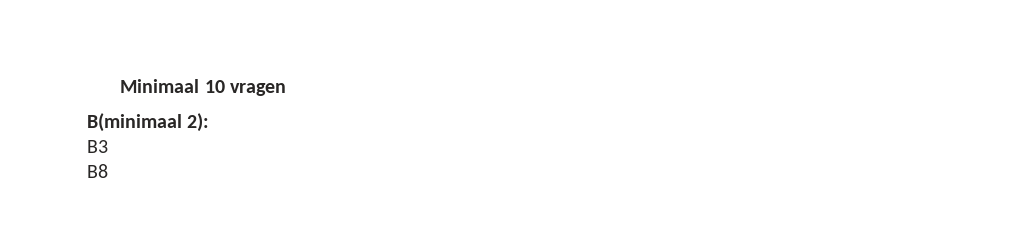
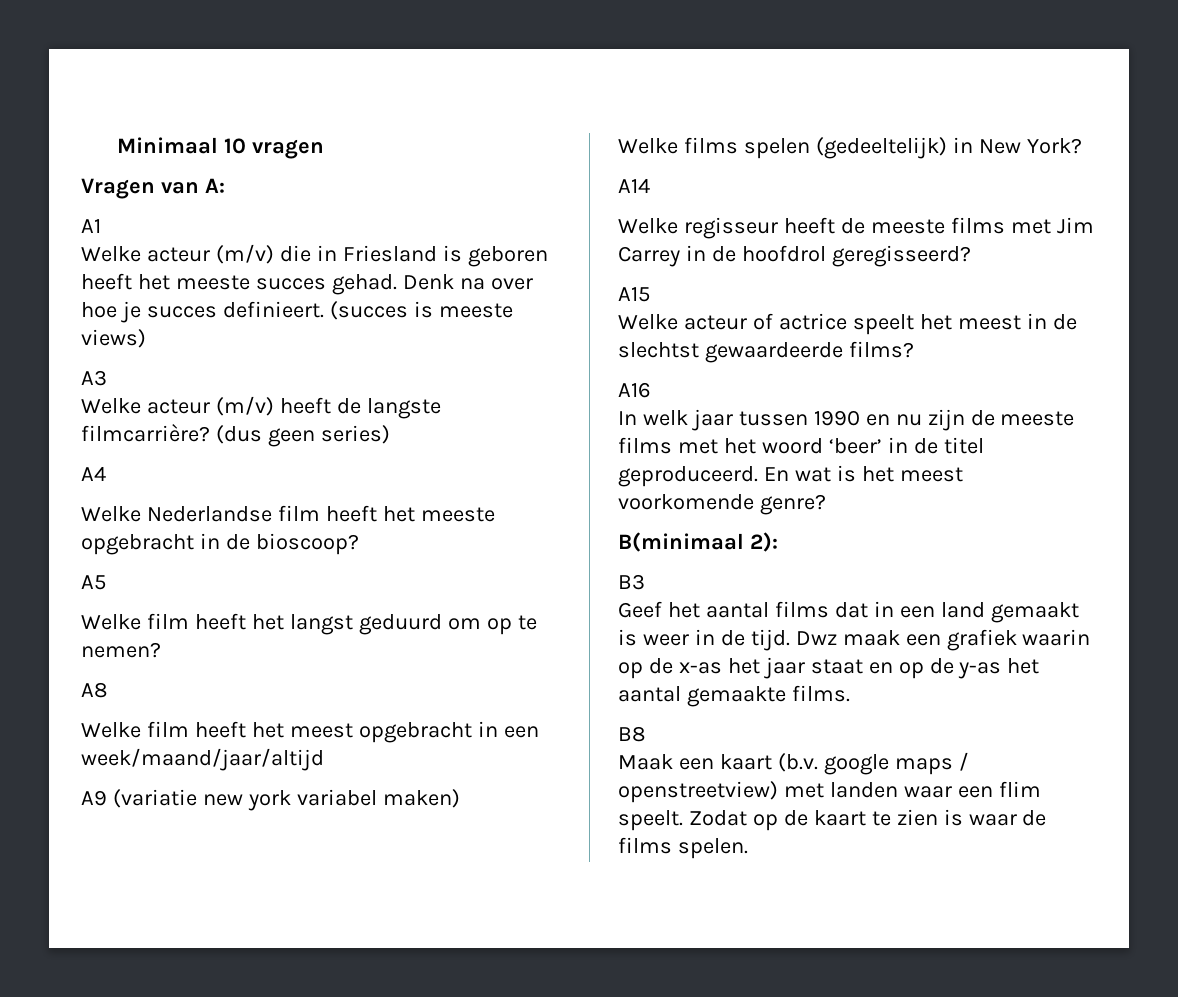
+ Vragen van A:
+ A1
+ Welke acteur (m/v) die in Friesland is geboren heeft het meeste succes gehad. Denk na over hoe je succes definieert. (succes is meeste views)
+ A3
+ Welke acteur (m/v) heeft de langste filmcarrière? (dus geen series)
+ A4
+ Welke Nederlandse film heeft het meeste opgebracht in de bioscoop?
+ A5
+ Welke film heeft het langst geduurd om op te nemen?
+ A8
+ Welke film heeft het meest opgebracht in een week/maand/jaar/altijd
+ A9 (variatie new york variabel maken)
+ Welke films spelen (gedeeltelijk) in New York?
+ A14
+ Welke regisseur heeft de meeste films met Jim Carrey in de hoofdrol geregisseerd?
+ A15
+ Welke acteur of actrice speelt het meest in de slechtst gewaardeerde films?
+ A16
+ In welk jaar tussen 1990 en nu zijn de meeste films met het woord ‘beer’ in de titel geproduceerd. En wat is het meest voorkomende genre?
  B(minimaal 2):
  B3
+ Geef het aantal films dat in een land gemaakt is weer in de tijd. Dwz maak een grafiek waarin op de x-as het jaar staat en op de y-as het aantal gemaakte films.
  B8
+ Maak een kaart (b.v. google maps / openstreetview) met landen waar een flim speelt. Zodat op de kaart te zien is waar de films spelen.

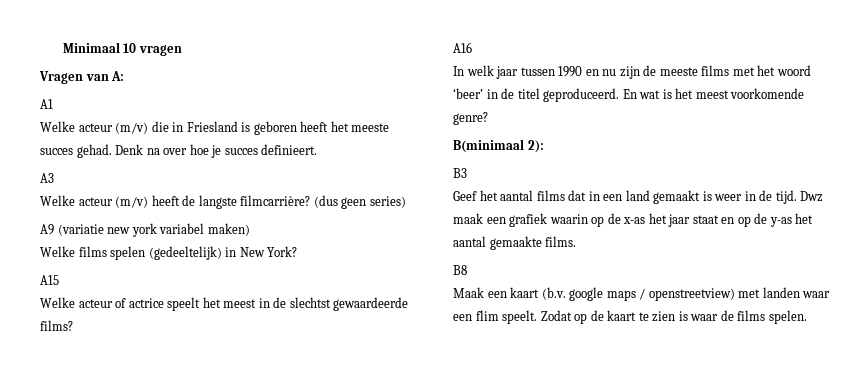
- (succes is meeste views)
- A4
- Welke Nederlandse film heeft het meeste opgebracht in de bioscoop?
- A5
- Welke film heeft het langst geduurd om op te nemen?
- A8
- Welke film heeft het meest opgebracht in een week/maand/jaar/altijd
- A14
- Welke regisseur heeft de meeste films met Jim Carrey in de hoofdrol geregisseerd?

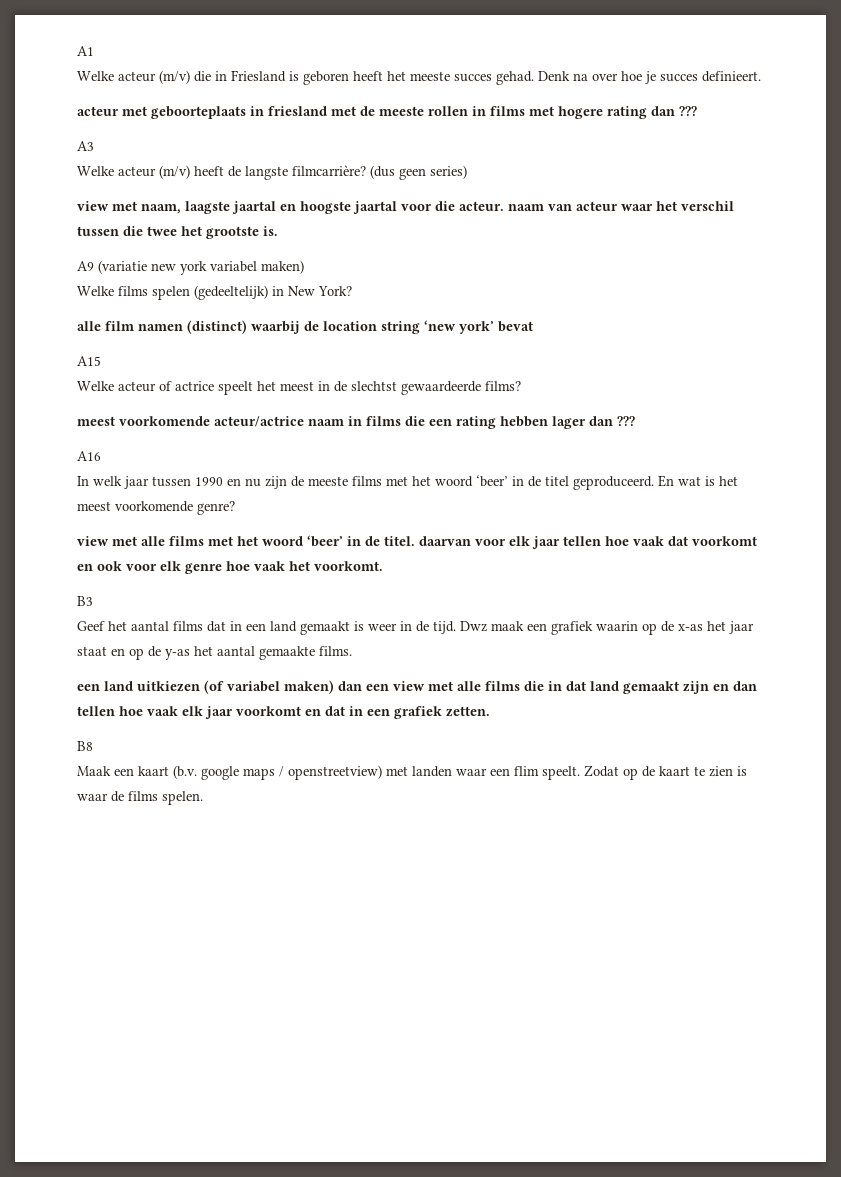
- Minimaal 10 vragen
- Vragen van A:
+ acteur met geboorteplaats in friesland met de meeste rollen in films met hogere rating dan ???
+ view met naam, laagste jaartal en hoogste jaartal voor die acteur. naam van acteur waar het verschil tussen die twee het grootste is.
+ alle film namen (distinct) waarbij de location string ‘new york’ bevat
+ meest voorkomende acteur/actrice naam in films die een rating hebben lager dan ???
- B(minimaal 2):
+ view met alle films met het woord ‘beer’ in de titel. daarvan voor elk jaar tellen hoe vaak dat voorkomt en ook voor elk genre hoe vaak het voorkomt.
+ een land uitkiezen (of variabel maken) dan een view met alle films die in dat land gemaakt zijn en dan tellen hoe vaak elk jaar voorkomt en dat in een grafiek zetten.

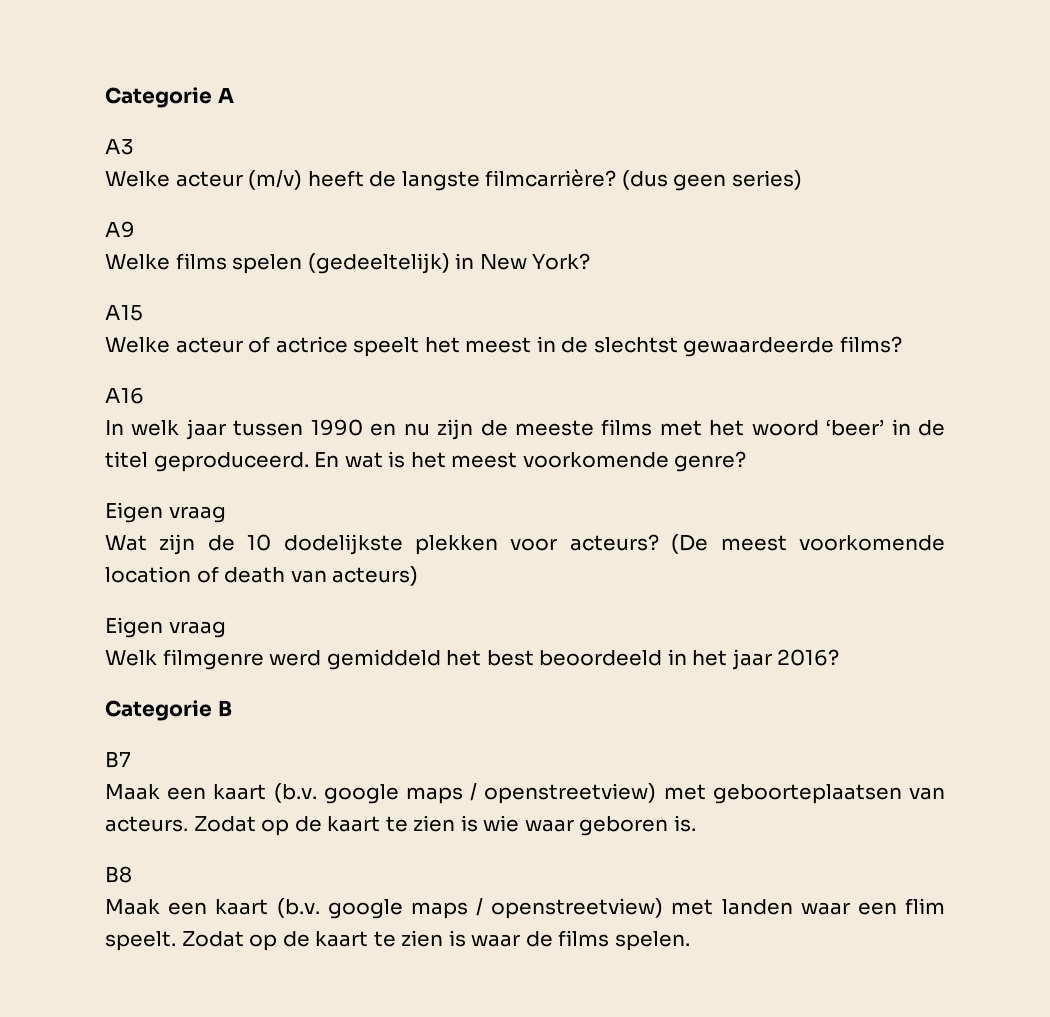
- A1
- Welke acteur (m/v) die in Friesland is geboren heeft het meeste succes gehad. Denk na over hoe je succes definieert.
- acteur met geboorteplaats in friesland met de meeste rollen in films met hogere rating dan ???
+ Categorie A
- view met naam, laagste jaartal en hoogste jaartal voor die acteur. naam van acteur waar het verschil tussen die twee het grootste is.
- A9 (variatie new york variabel maken)
+ A9
- alle film namen (distinct) waarbij de location string ‘new york’ bevat
- meest voorkomende acteur/actrice naam in films die een rating hebben lager dan ???
  En wat is het meest voorkomende genre?
- view met alle films met het woord ‘beer’ in de titel. daarvan voor elk jaar tellen hoe vaak dat voorkomt en ook voor elk genre hoe vaak het voorkomt.
- B3
- Geef het aantal films dat in een land gemaakt is weer in de tijd. Dwz maak een grafiek waarin op de x-as het jaar staat en op de y-as het aantal gemaakte films.
- een land uitkiezen (of variabel maken) dan een view met alle films die in dat land gemaakt zijn en dan tellen hoe vaak elk jaar voorkomt en dat in een grafiek zetten.
+ Eigen vraag
+ Wat zijn de 10 dodelijkste plekken voor acteurs? (De meest voorkomende location of death van acteurs)
+ Eigen vraag
+ Welk filmgenre werd gemiddeld het best beoordeeld in het jaar 2016?
+ Categorie B
+ B7
+ Maak een kaart (b.v. google maps / openstreetview) met geboorteplaatsen van acteurs. Zodat op de kaart te zien is wie waar geboren is.

